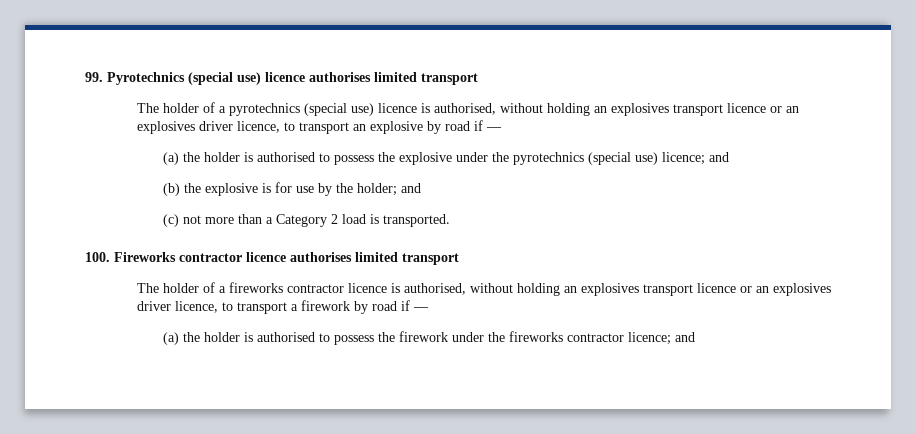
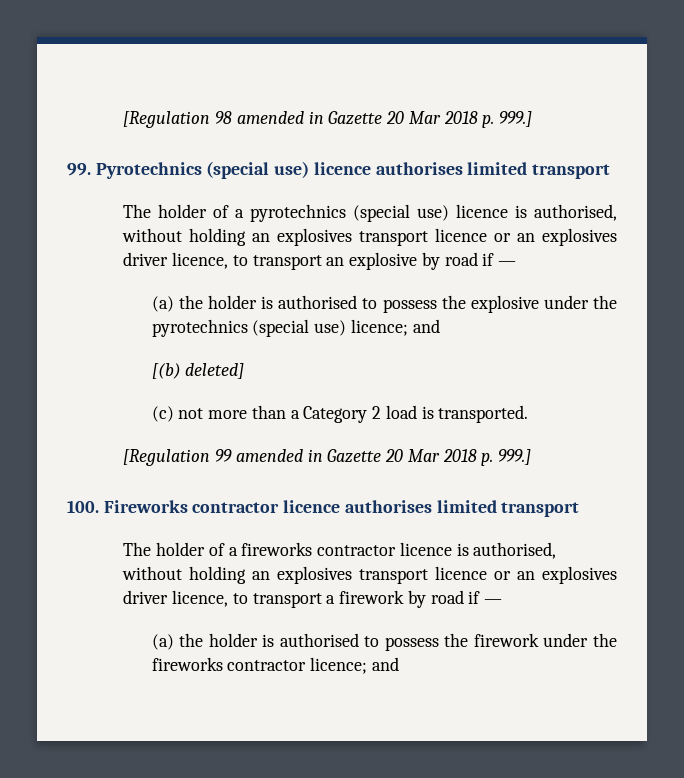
+ [Regulation 98 amended in Gazette 20 Mar 2018 p. 999.]
- (b) the explosive is for use by the holder; and
+ [(b) deleted]
+ [Regulation 99 amended in Gazette 20 Mar 2018 p. 999.]

